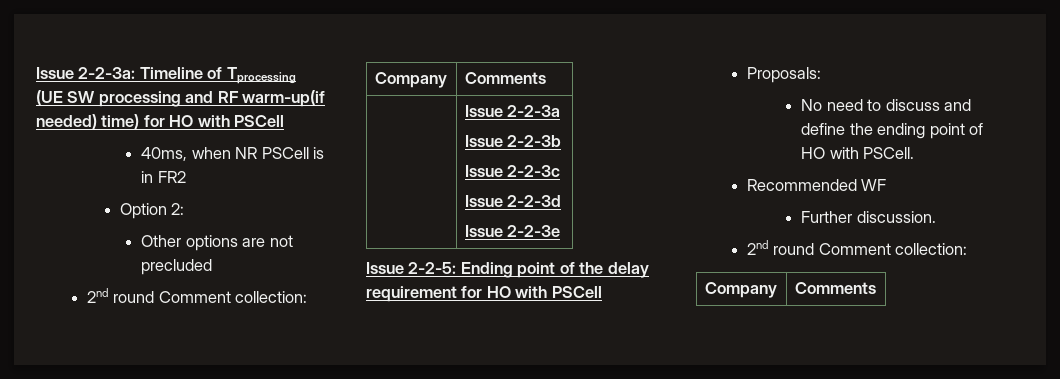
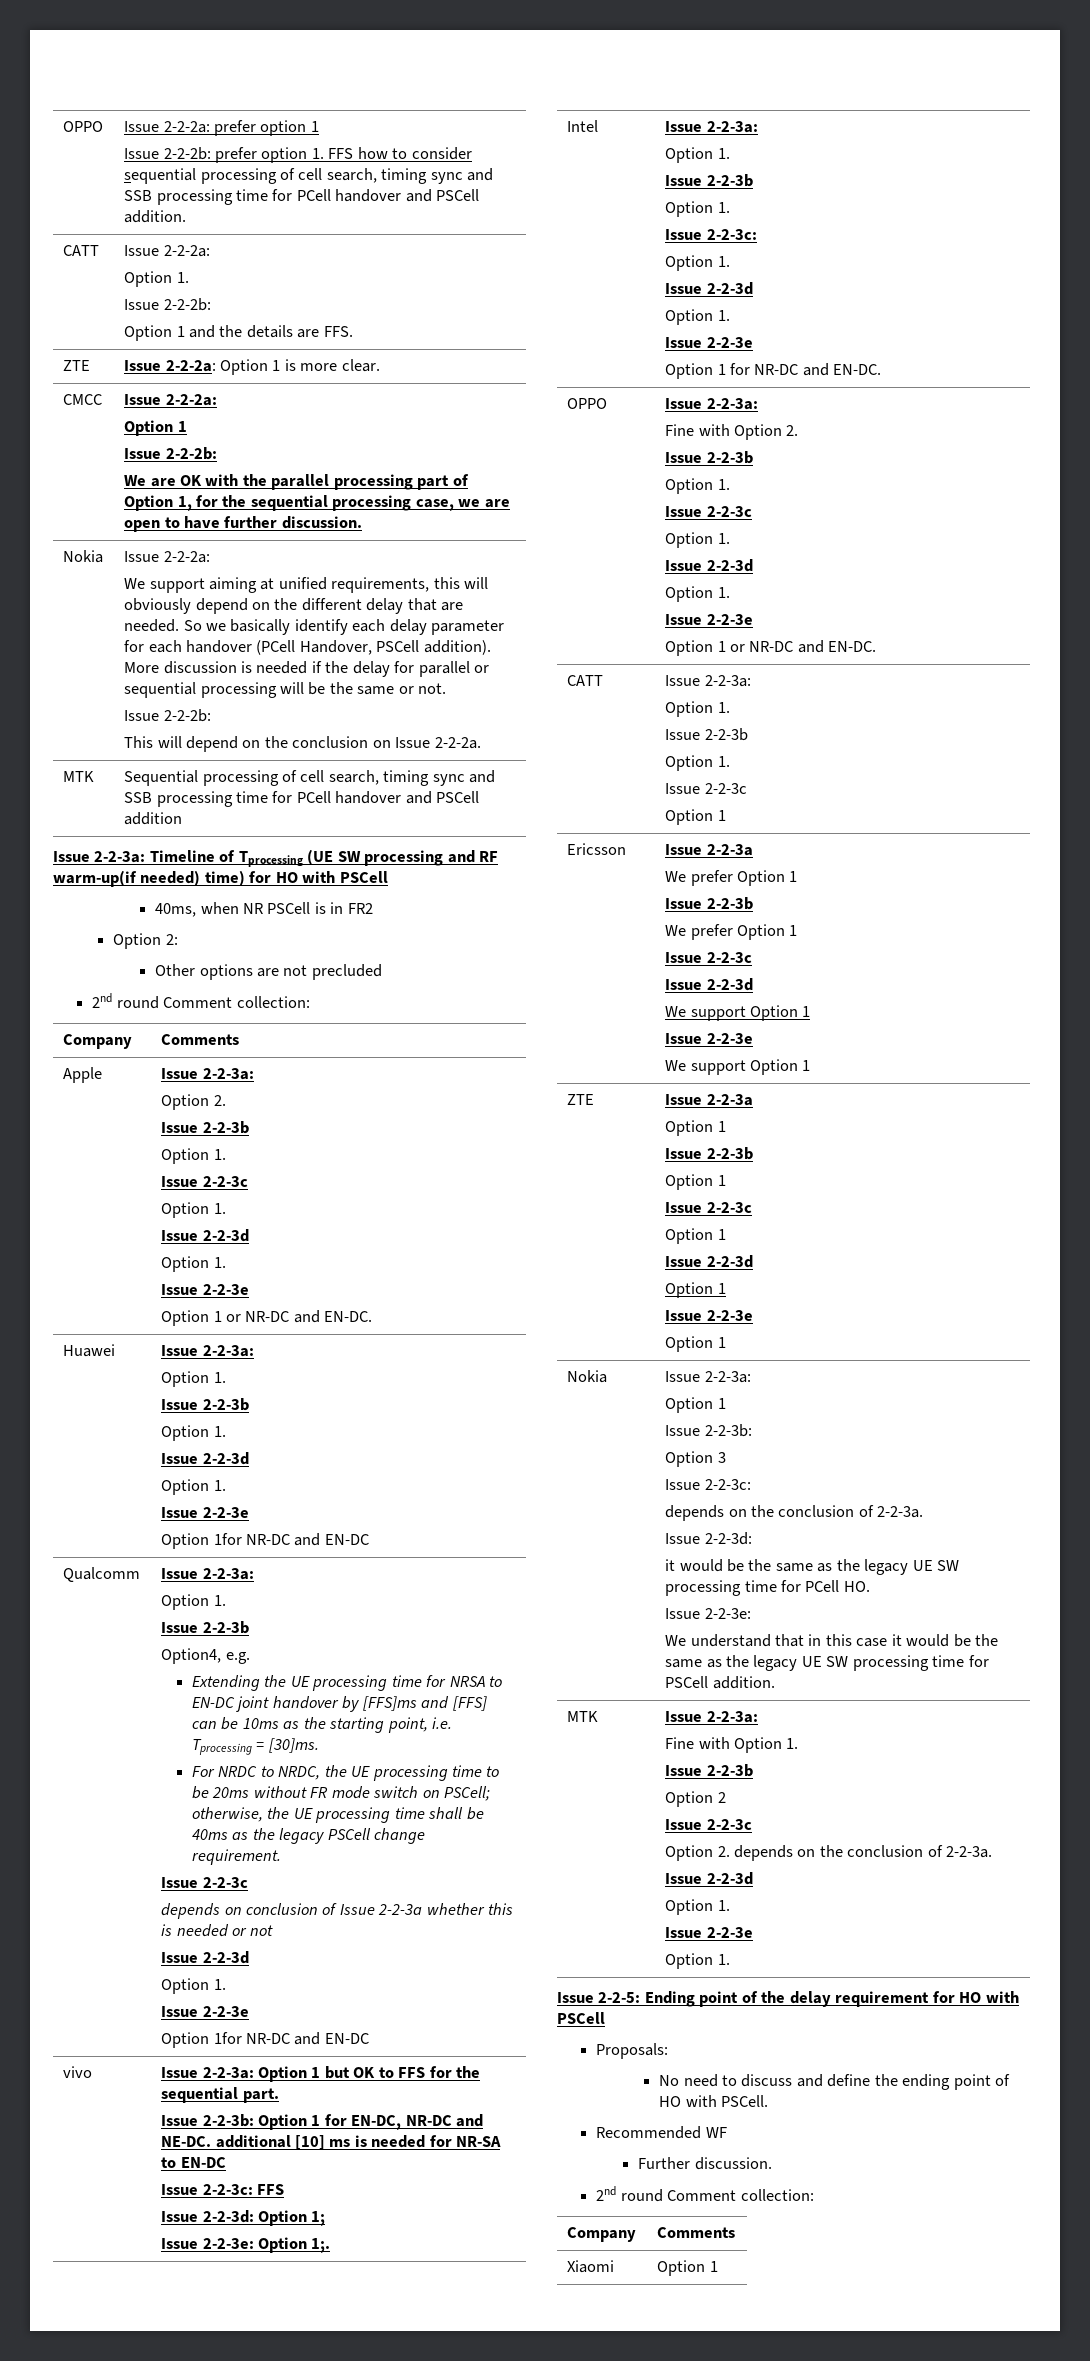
+ OPPO | Issue 2-2-2a: prefer option 1
+ Issue 2-2-2b: prefer option 1. FFS how to consider sequential processing of cell search, timing sync and SSB processing time for PCell handover and PSCell addition.
+ CATT | Issue 2-2-2a:
+ Option 1.
+ Issue 2-2-2b:
+ Option 1 and the details are FFS.
+ ZTE | Issue 2-2-2a: Option 1 is more clear.
+ CMCC | Issue 2-2-2a:
+ Option 1
+ Issue 2-2-2b:
+ We are OK with the parallel processing part of Option 1, for the sequential processing case, we are open to have further discussion.
+ Nokia | Issue 2-2-2a:
+ We support aiming at unified requirements, this will obviously depend on the different delay that are needed. So we basically identify each delay parameter for each handover (PCell Handover, PSCell addition). More discussion is needed if the delay for parallel or sequential processing will be the same or not.
+ Issue 2-2-2b:
+ This will depend on the conclusion on Issue 2-2-2a.
+ MTK | Sequential processing of cell search, timing sync and SSB processing time for PCell handover and PSCell addition
- | Issue 2-2-3a
+ Apple | Issue 2-2-3a:
+ Option 2.
  Issue 2-2-3b
+ Option 1.
+ Issue 2-2-3c
+ Option 1.
+ Issue 2-2-3d
+ Option 1.
+ Issue 2-2-3e
+ Option 1 or NR-DC and EN-DC.
+ Huawei | Issue 2-2-3a:
+ Option 1.
+ Issue 2-2-3b
+ Option 1.
+ Issue 2-2-3d
+ Option 1.
+ Issue 2-2-3e
+ Option 1for NR-DC and EN-DC
+ Qualcomm | Issue 2-2-3a:
+ Option 1.
+ Issue 2-2-3b
+ Option4, e.g.
+ Extending the UE processing time for NRSA to EN-DC joint handover by [FFS]ms and [FFS] can be 10ms as the starting point, i.e. Tprocessing = [30]ms.
+ For NRDC to NRDC, the UE processing time to be 20ms without FR mode switch on PSCell; otherwise, the UE processing time shall be 40ms as the legacy PSCell change requirement.
+ Issue 2-2-3c
+ depends on conclusion of Issue 2-2-3a whether this is needed or not
+ Issue 2-2-3d
+ Option 1.
+ Issue 2-2-3e
+ Option 1for NR-DC and EN-DC
+ vivo | Issue 2-2-3a: Option 1 but OK to FFS for the sequential part.
+ Issue 2-2-3b: Option 1 for EN-DC, NR-DC and NE-DC. additional [10] ms is needed for NR-SA to EN-DC
+ Issue 2-2-3c: FFS
+ Issue 2-2-3d: Option 1;
+ Issue 2-2-3e: Option 1;.
+ Intel | Issue 2-2-3a:
+ Option 1.
+ Issue 2-2-3b
+ Option 1.
+ Issue 2-2-3c:
+ Option 1.
+ Issue 2-2-3d
+ Option 1.
+ Issue 2-2-3e
+ Option 1 for NR-DC and EN-DC.
+ OPPO | Issue 2-2-3a:
+ Fine with Option 2.
+ Issue 2-2-3b
+ Option 1.
+ Issue 2-2-3c
+ Option 1.
+ Issue 2-2-3d
+ Option 1.
+ Issue 2-2-3e
+ Option 1 or NR-DC and EN-DC.
+ CATT | Issue 2-2-3a:
+ Option 1.
+ Issue 2-2-3b
+ Option 1.
+ Issue 2-2-3c
+ Option 1
+ Ericsson | Issue 2-2-3a
+ We prefer Option 1
+ Issue 2-2-3b
+ We prefer Option 1
  Issue 2-2-3c
  Issue 2-2-3d
+ We support Option 1
  Issue 2-2-3e
+ We support Option 1
+ ZTE | Issue 2-2-3a
+ Option 1
+ Issue 2-2-3b
+ Option 1
+ Issue 2-2-3c
+ Option 1
+ Issue 2-2-3d
+ Option 1
+ Issue 2-2-3e
+ Option 1
+ Nokia | Issue 2-2-3a:
+ Option 1
+ Issue 2-2-3b:
+ Option 3
+ Issue 2-2-3c:
+ depends on the conclusion of 2-2-3a.
+ Issue 2-2-3d:
+ it would be the same as the legacy UE SW processing time for PCell HO.
+ Issue 2-2-3e:
+ We understand that in this case it would be the same as the legacy UE SW processing time for PSCell addition.
+ MTK | Issue 2-2-3a:
+ Fine with Option 1.
+ Issue 2-2-3b
+ Option 2
+ Issue 2-2-3c
+ Option 2. depends on the conclusion of 2-2-3a.
+ Issue 2-2-3d
+ Option 1.
+ Issue 2-2-3e
+ Option 1.
+ Xiaomi | Option 1

